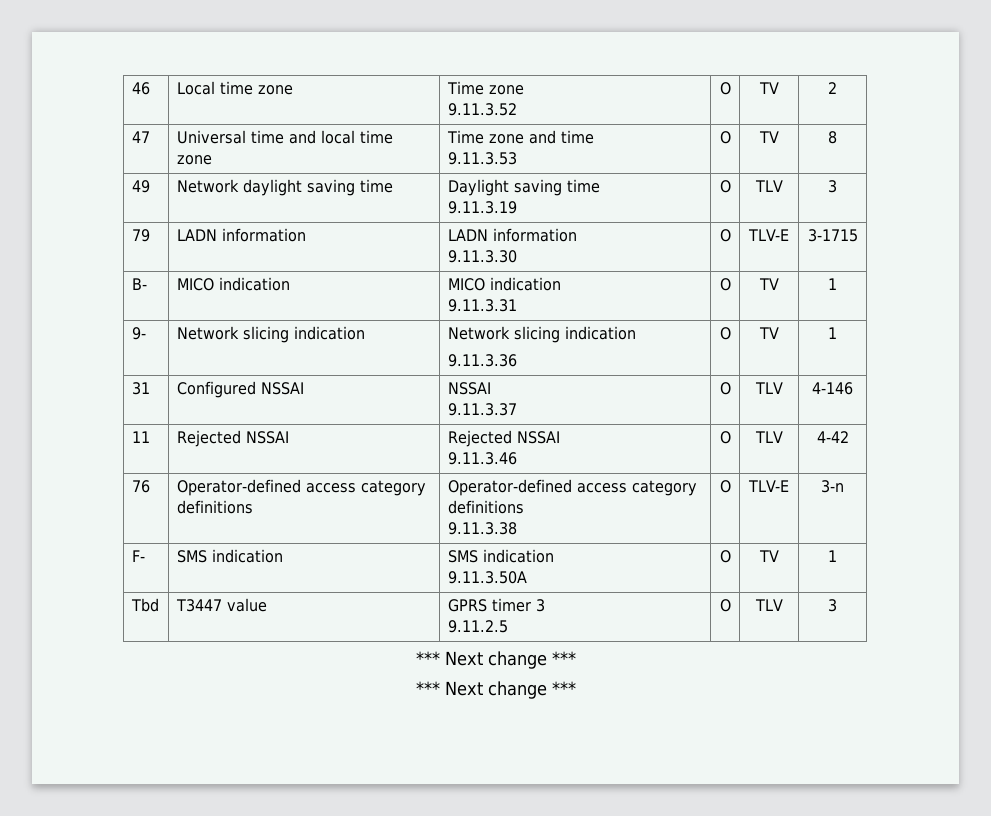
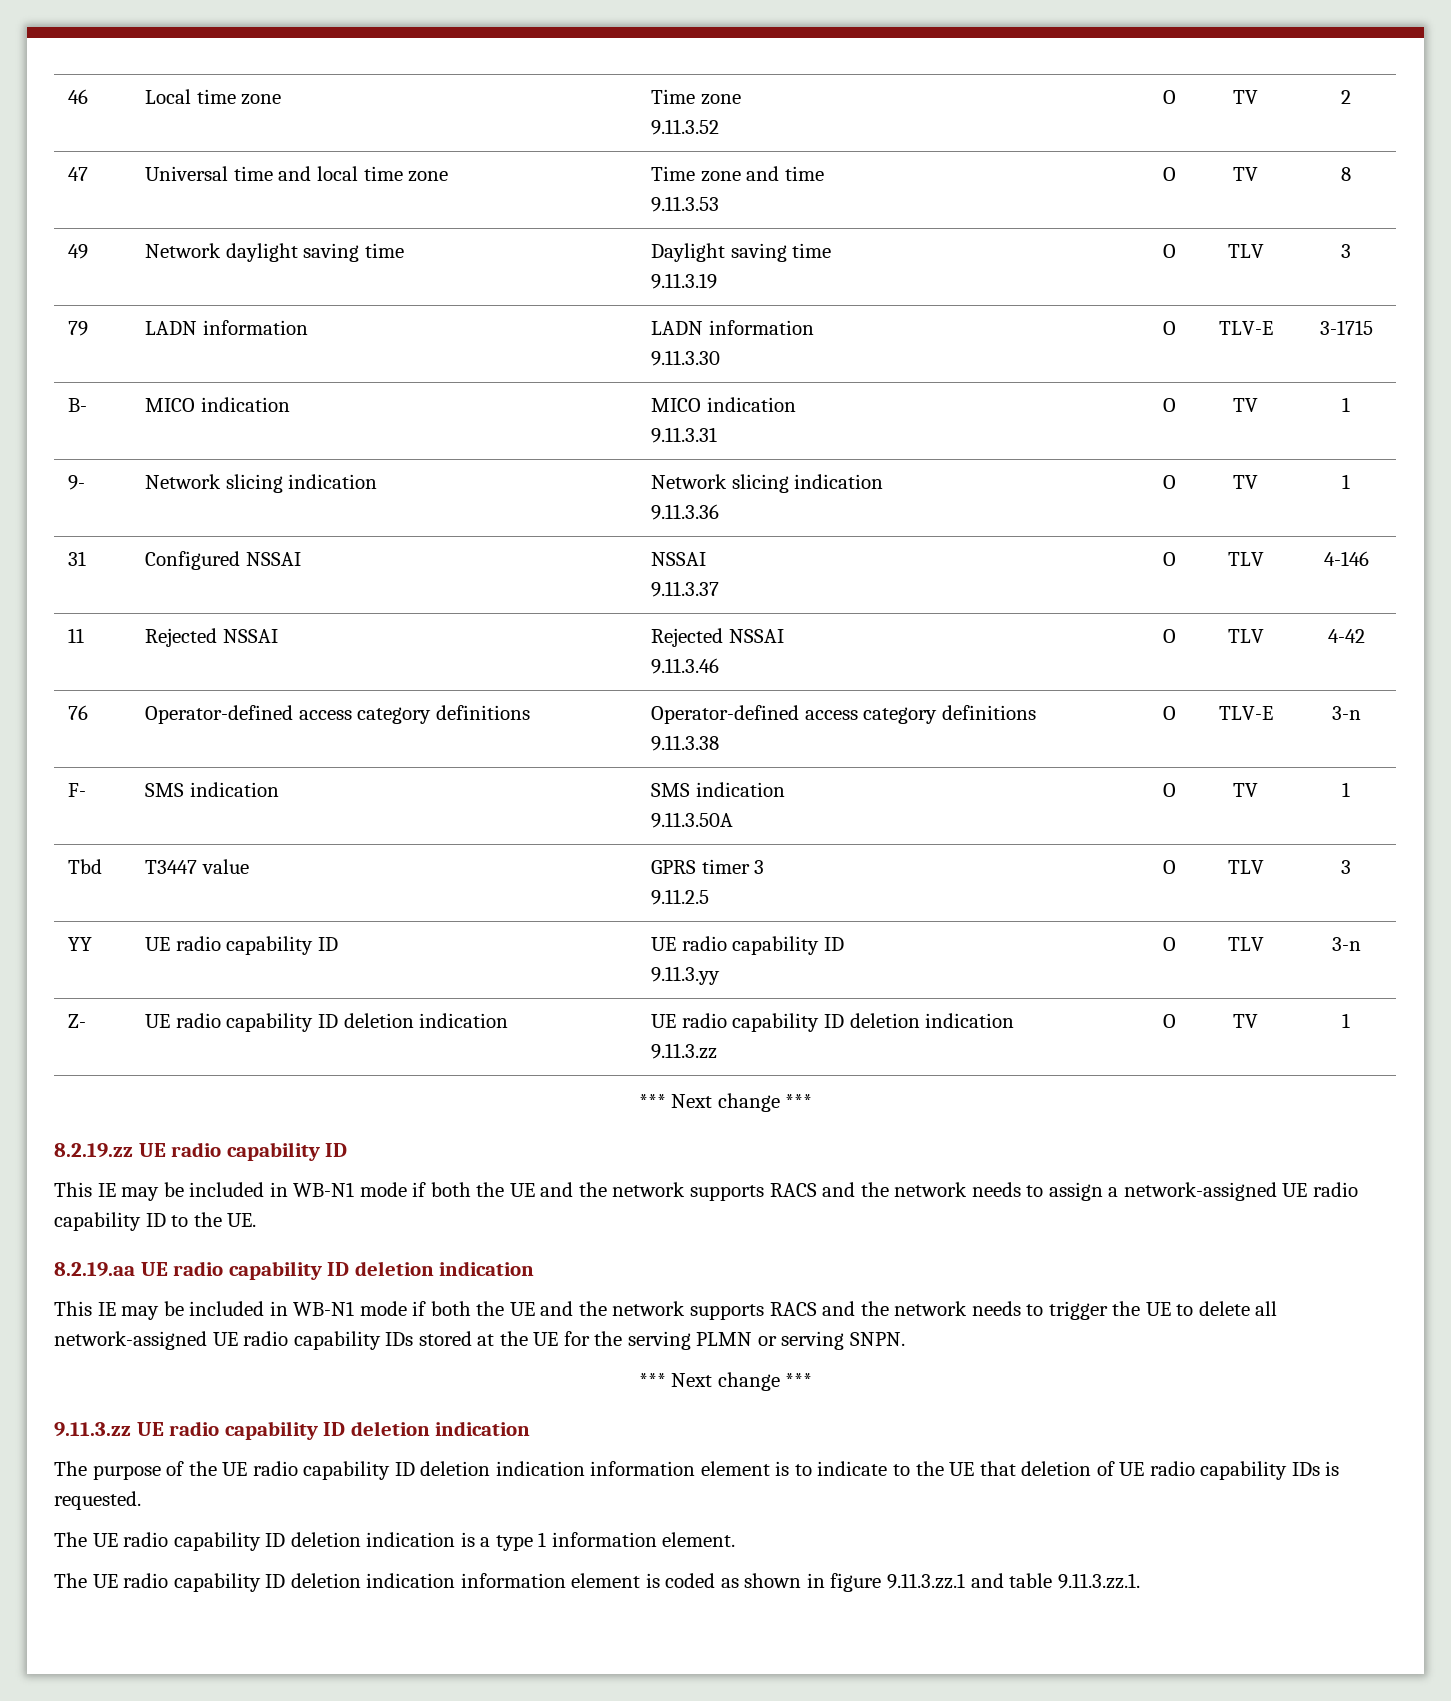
  Tbd | T3447 value | GPRS timer 3
  9.11.2.5 | O | TLV | 3
+ YY | UE radio capability ID | UE radio capability ID
+ 9.11.3.yy | O | TLV | 3-n
+ Z- | UE radio capability ID deletion indication | UE radio capability ID deletion indication
+ 9.11.3.zz | O | TV | 1
  *** Next change ***
+ 8.2.19.zz UE radio capability ID
+ This IE may be included in WB-N1 mode if both the UE and the network supports RACS and the network needs to assign a network-assigned UE radio capability ID to the UE.
+ 8.2.19.aa UE radio capability ID deletion indication
+ This IE may be included in WB-N1 mode if both the UE and the network supports RACS and the network needs to trigger the UE to delete all network-assigned UE radio capability IDs stored at the UE for the serving PLMN or serving SNPN.
  *** Next change ***
+ 9.11.3.zz UE radio capability ID deletion indication
+ The purpose of the UE radio capability ID deletion indication information element is to indicate to the UE that deletion of UE radio capability IDs is requested.
+ The UE radio capability ID deletion indication is a type 1 information element.
+ The UE radio capability ID deletion indication information element is coded as shown in figure 9.11.3.zz.1 and table 9.11.3.zz.1.

